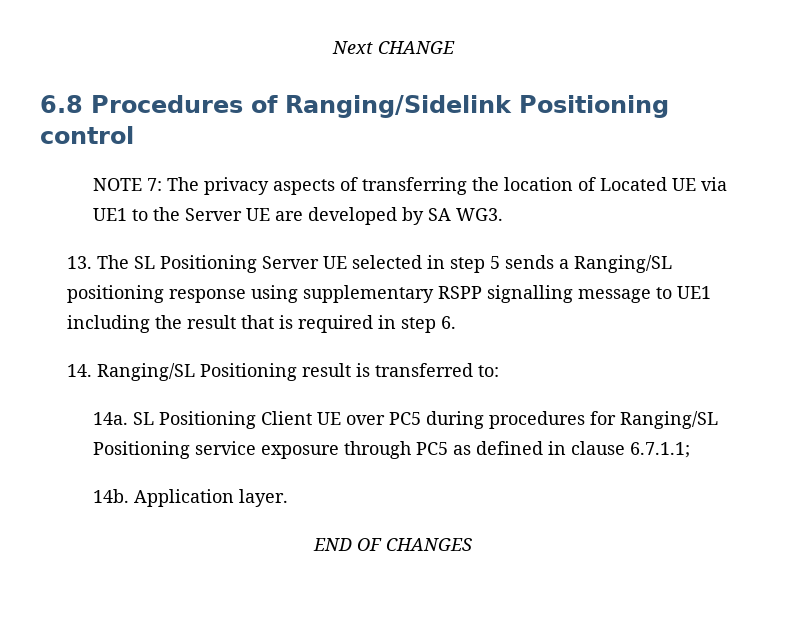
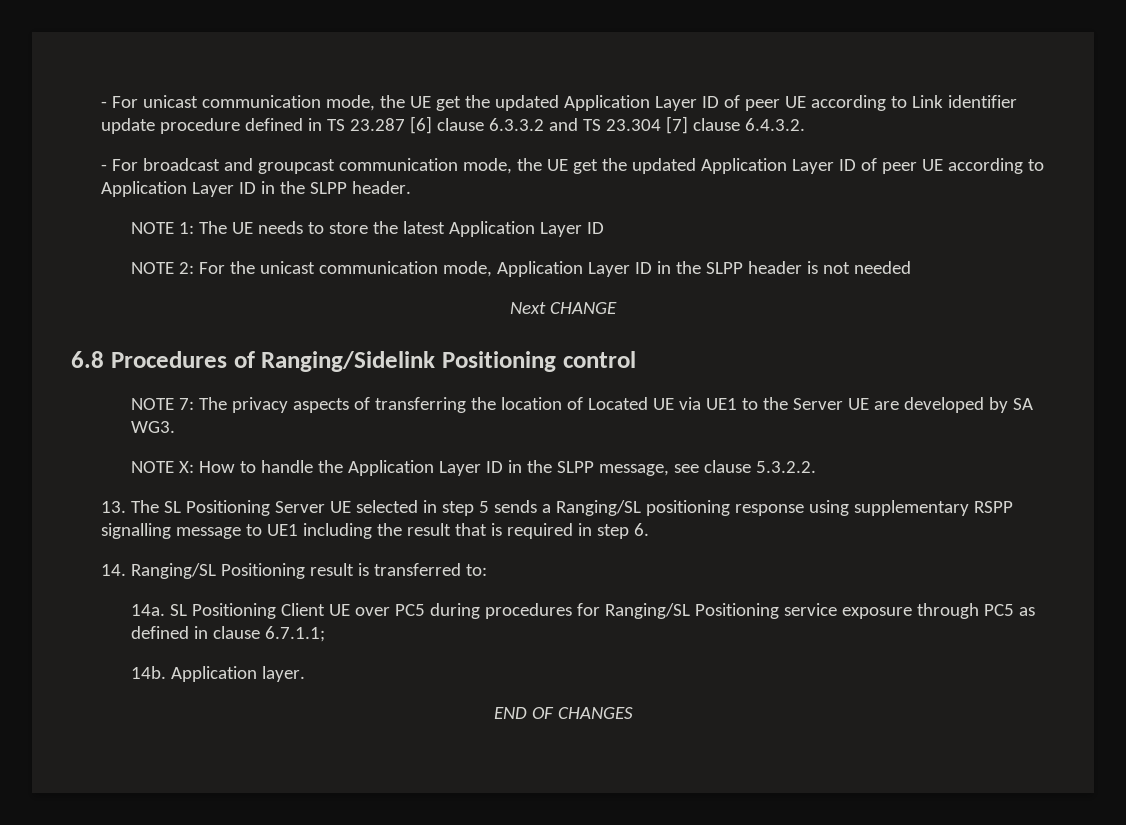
+ - For unicast communication mode, the UE get the updated Application Layer ID of peer UE according to Link identifier update procedure defined in TS 23.287 [6] clause 6.3.3.2 and TS 23.304 [7] clause 6.4.3.2.
+ - For broadcast and groupcast communication mode, the UE get the updated Application Layer ID of peer UE according to Application Layer ID in the SLPP header.
+ NOTE 1: The UE needs to store the latest Application Layer ID
+ NOTE 2: For the unicast communication mode, Application Layer ID in the SLPP header is not needed
+ NOTE X: How to handle the Application Layer ID in the SLPP message, see clause 5.3.2.2.

